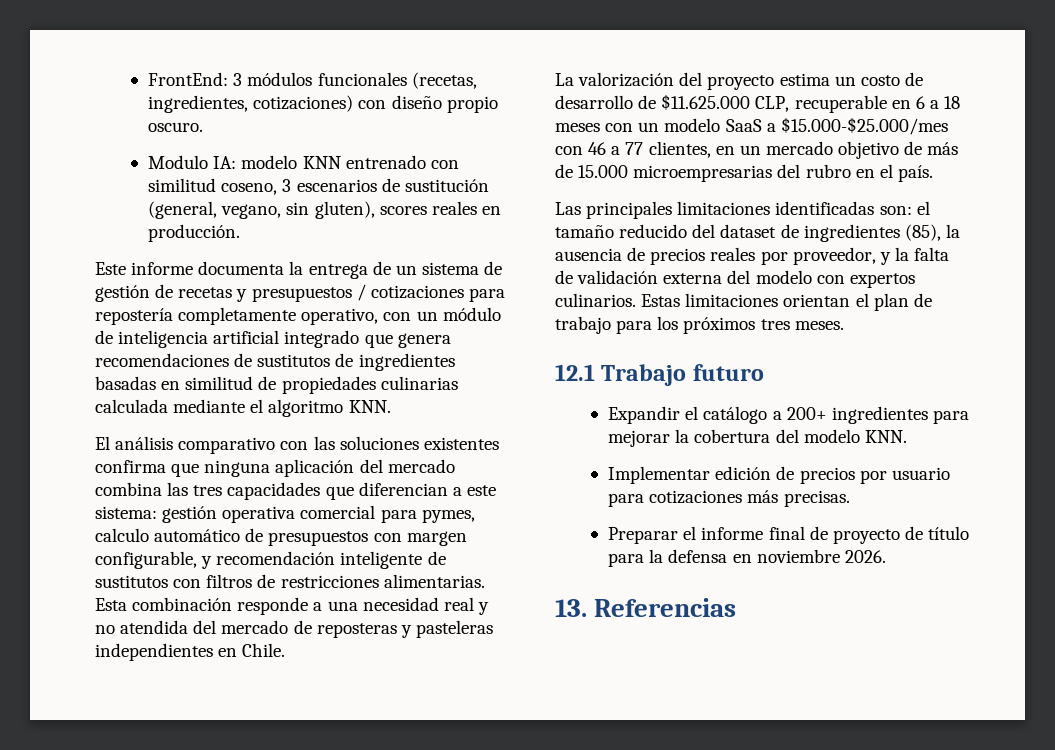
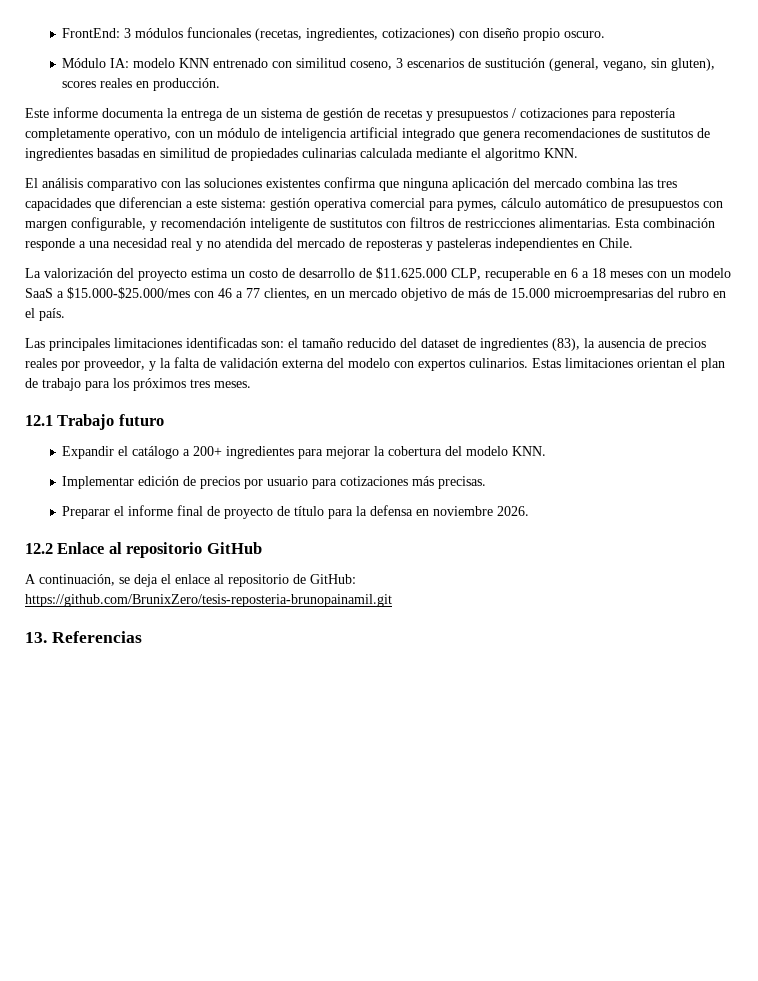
- Modulo IA: modelo KNN entrenado con similitud coseno, 3 escenarios de sustitución (general, vegano, sin gluten), scores reales en producción.
+ Módulo IA: modelo KNN entrenado con similitud coseno, 3 escenarios de sustitución (general, vegano, sin gluten), scores reales en producción.
- El análisis comparativo con las soluciones existentes confirma que ninguna aplicación del mercado combina las tres capacidades que diferencian a este sistema: gestión operativa comercial para pymes, calculo automático de presupuestos con margen configurable, y recomendación inteligente de sustitutos con filtros de restricciones alimentarias.
+ El análisis comparativo con las soluciones existentes confirma que ninguna aplicación del mercado combina las tres capacidades que diferencian a este sistema: gestión operativa comercial para pymes, cálculo automático de presupuestos con margen configurable, y recomendación inteligente de sustitutos con filtros de restricciones alimentarias.
- Las principales limitaciones identificadas son: el tamaño reducido del dataset de ingredientes (85), la ausencia de precios reales por proveedor, y la falta de validación externa del modelo con expertos culinarios.
+ Las principales limitaciones identificadas son: el tamaño reducido del dataset de ingredientes (83), la ausencia de precios reales por proveedor, y la falta de validación externa del modelo con expertos culinarios.
+ 12.2 Enlace al repositorio GitHub
+ A continuación, se deja el enlace al repositorio de GitHub:
+ https://github.com/BrunixZero/tesis-reposteria-brunopainamil.git

